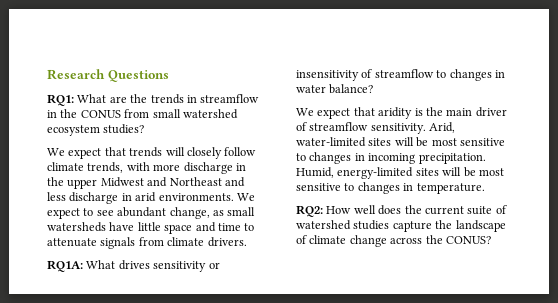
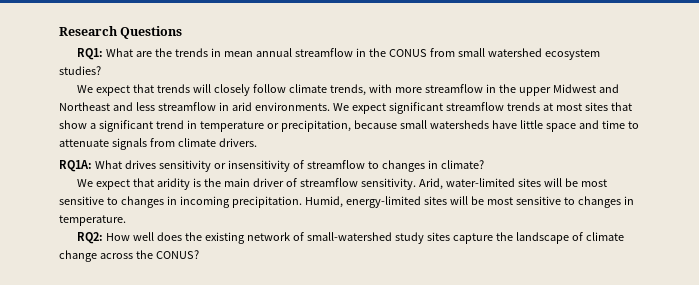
- RQ1: What are the trends in streamflow in the CONUS from small watershed ecosystem studies?
+ RQ1: What are the trends in mean annual streamflow in the CONUS from small watershed ecosystem studies?
- We expect that trends will closely follow climate trends, with more discharge in the upper Midwest and Northeast and less discharge in arid environments.
+ We expect that trends will closely follow climate trends, with more streamflow in the upper Midwest and Northeast and less streamflow in arid environments.
- We expect to see abundant change, as small watersheds have little space and time to attenuate signals from climate drivers.
+ We expect significant streamflow trends at most sites that show a significant trend in temperature or precipitation, because small watersheds have little space and time to attenuate signals from climate drivers.
- RQ1A: What drives sensitivity or insensitivity of streamflow to changes in water balance?
+ RQ1A: What drives sensitivity or insensitivity of streamflow to changes in climate?
- RQ2: How well does the current suite of watershed studies capture the landscape of climate change across the CONUS?
+ RQ2: How well does the existing network of small-watershed study sites capture the landscape of climate change across the CONUS?

